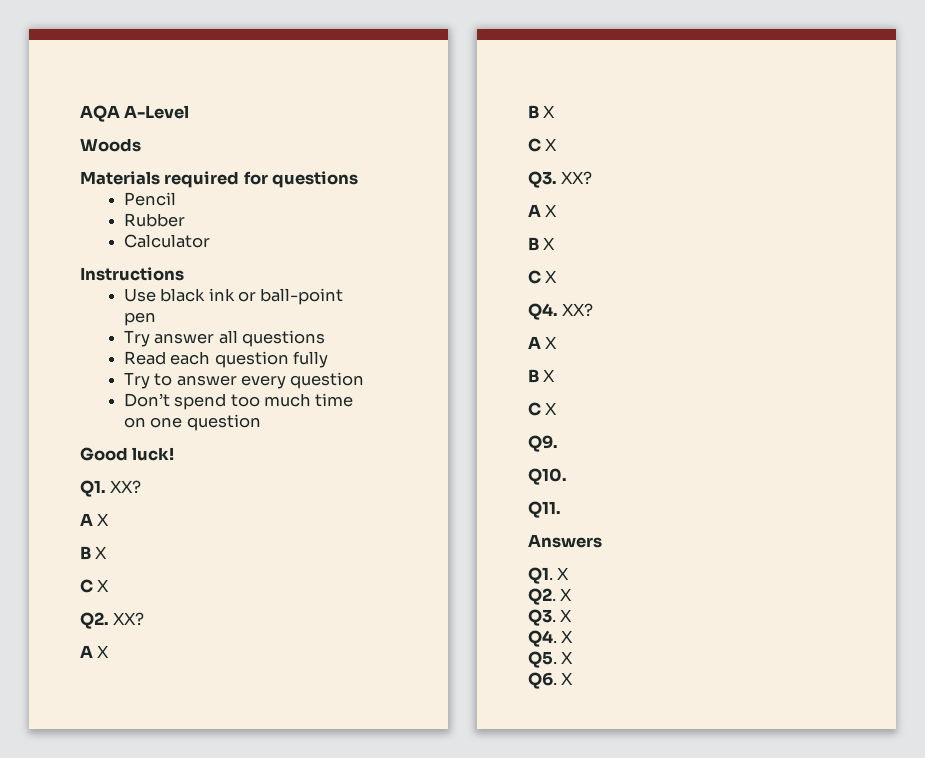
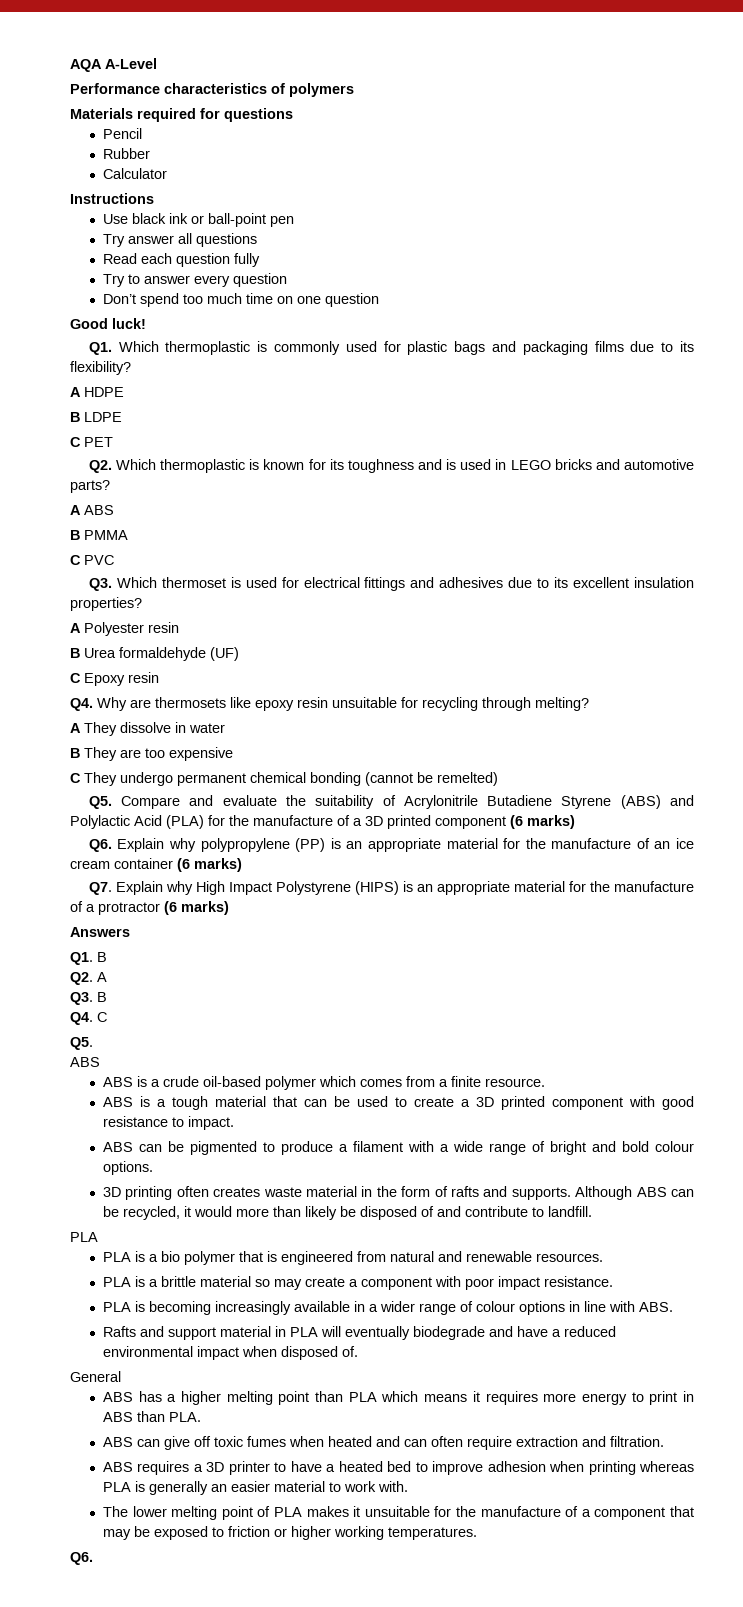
- Woods
+ Performance characteristics of polymers
- Q1. XX?
- A X
- B X
- C X
- Q2. XX?
- A X
- B X
- C X
- Q3. XX?
- A X
- B X
- C X
- Q4. XX?
- A X
- B X
- C X
- Q9.
- Q10.
- Q11.
+ Q1. Which thermoplastic is commonly used for plastic bags and packaging films due to its flexibility?
+ A HDPE
+ B LDPE
+ C PET
+ Q2. Which thermoplastic is known for its toughness and is used in LEGO bricks and automotive parts?
+ A ABS
+ B PMMA
+ C PVC
+ Q3. Which thermoset is used for electrical fittings and adhesives due to its excellent insulation properties?
+ A Polyester resin
+ B Urea formaldehyde (UF)
+ C Epoxy resin
+ Q4. Why are thermosets like epoxy resin unsuitable for recycling through melting?
+ A They dissolve in water
+ B They are too expensive
+ C They undergo permanent chemical bonding (cannot be remelted)
+ Q5. Compare and evaluate the suitability of Acrylonitrile Butadiene Styrene (ABS) and Polylactic Acid (PLA) for the manufacture of a 3D printed component (6 marks)
+ Q6. Explain why polypropylene (PP) is an appropriate material for the manufacture of an ice cream container (6 marks)
+ Q7. Explain why High Impact Polystyrene (HIPS) is an appropriate material for the manufacture of a protractor (6 marks)
- Q1. X
- Q2. X
- Q3. X
- Q4. X
- Q5. X
- Q6. X
+ Q1. B
+ Q2. A
+ Q3. B
+ Q4. C
+ Q5.
+ ABS
+ ABS is a crude oil-based polymer which comes from a finite resource.
+ ABS is a tough material that can be used to create a 3D printed component with good resistance to impact.
+ ABS can be pigmented to produce a filament with a wide range of bright and bold colour options.
+ 3D printing often creates waste material in the form of rafts and supports. Although ABS can be recycled, it would more than likely be disposed of and contribute to landfill.
+ PLA
+ PLA is a bio polymer that is engineered from natural and renewable resources.
+ PLA is a brittle material so may create a component with poor impact resistance.
+ PLA is becoming increasingly available in a wider range of colour options in line with ABS.
+ Rafts and support material in PLA will eventually biodegrade and have a reduced environmental impact when disposed of.
+ General
+ ABS has a higher melting point than PLA which means it requires more energy to print in ABS than PLA.
+ ABS can give off toxic fumes when heated and can often require extraction and filtration.
+ ABS requires a 3D printer to have a heated bed to improve adhesion when printing whereas PLA is generally an easier material to work with.
+ The lower melting point of PLA makes it unsuitable for the manufacture of a component that may be exposed to friction or higher working temperatures.
+ Q6.

